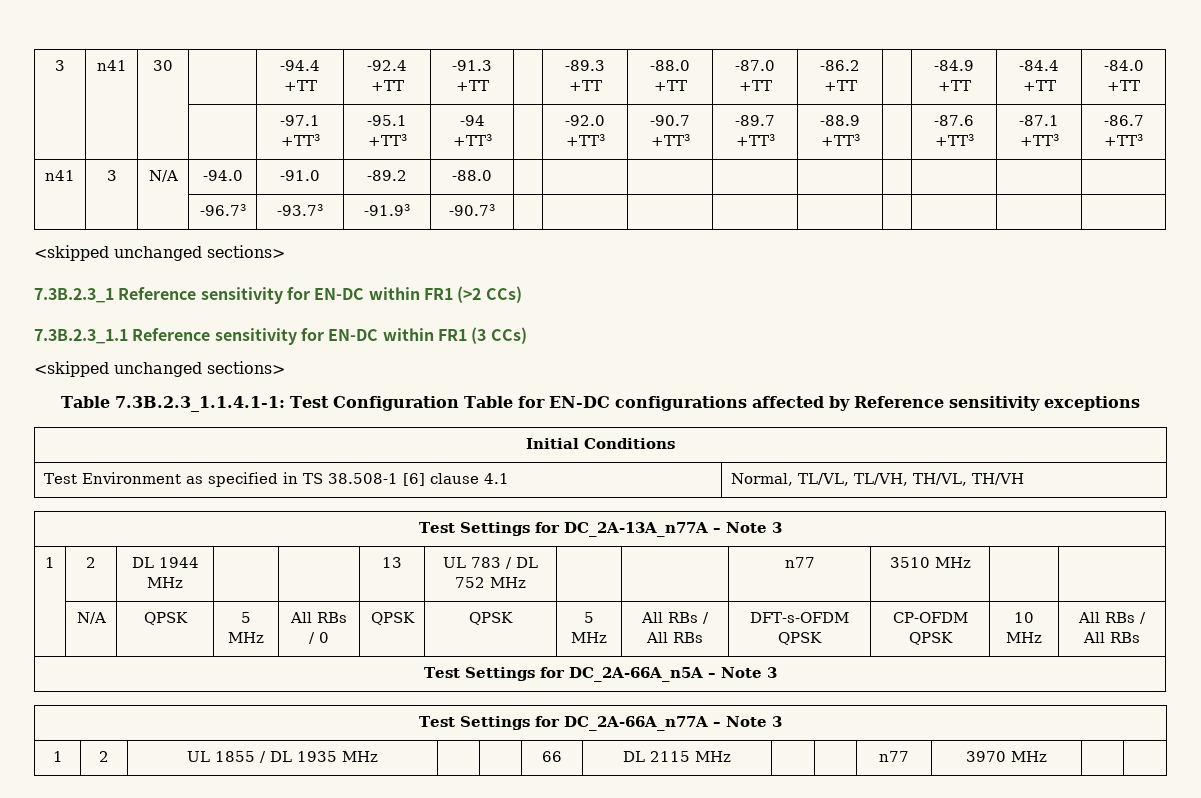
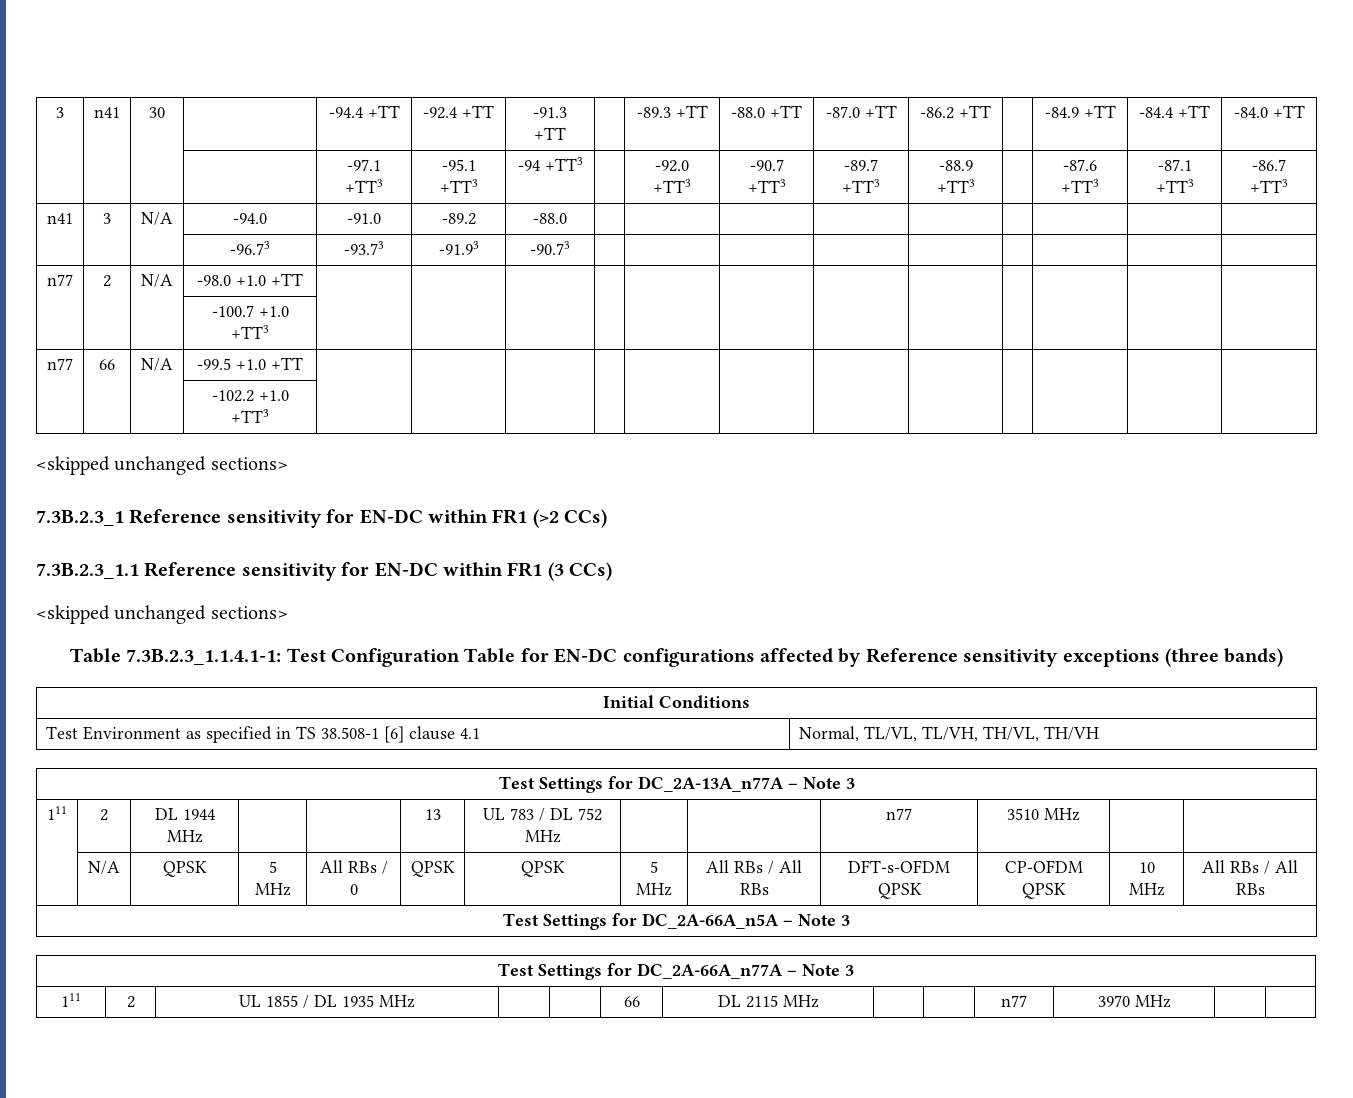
+ n77 | 2 | N/A | -98.0 +1.0 +TT | | | | | | | | | | | |
+ | | | -100.7 +1.0 +TT3 | | | | | | | | | | | |
+ n77 | 66 | N/A | -99.5 +1.0 +TT | | | | | | | | | | | |
+ | | | -102.2 +1.0 +TT3 | | | | | | | | | | | |
- Table 7.3B.2.3_1.1.4.1-1: Test Configuration Table for EN-DC configurations affected by Reference sensitivity exceptions
+ Table 7.3B.2.3_1.1.4.1-1: Test Configuration Table for EN-DC configurations affected by Reference sensitivity exceptions (three bands)
- 1 | 2 | DL 1944 MHz | | | 13 | UL 783 / DL 752 MHz | | | n77 | 3510 MHz | |
+ 111 | 2 | DL 1944 MHz | | | 13 | UL 783 / DL 752 MHz | | | n77 | 3510 MHz | |
- 1 | 2 | UL 1855 / DL 1935 MHz | | | 66 | DL 2115 MHz | | | n77 | 3970 MHz | |
+ 111 | 2 | UL 1855 / DL 1935 MHz | | | 66 | DL 2115 MHz | | | n77 | 3970 MHz | |

